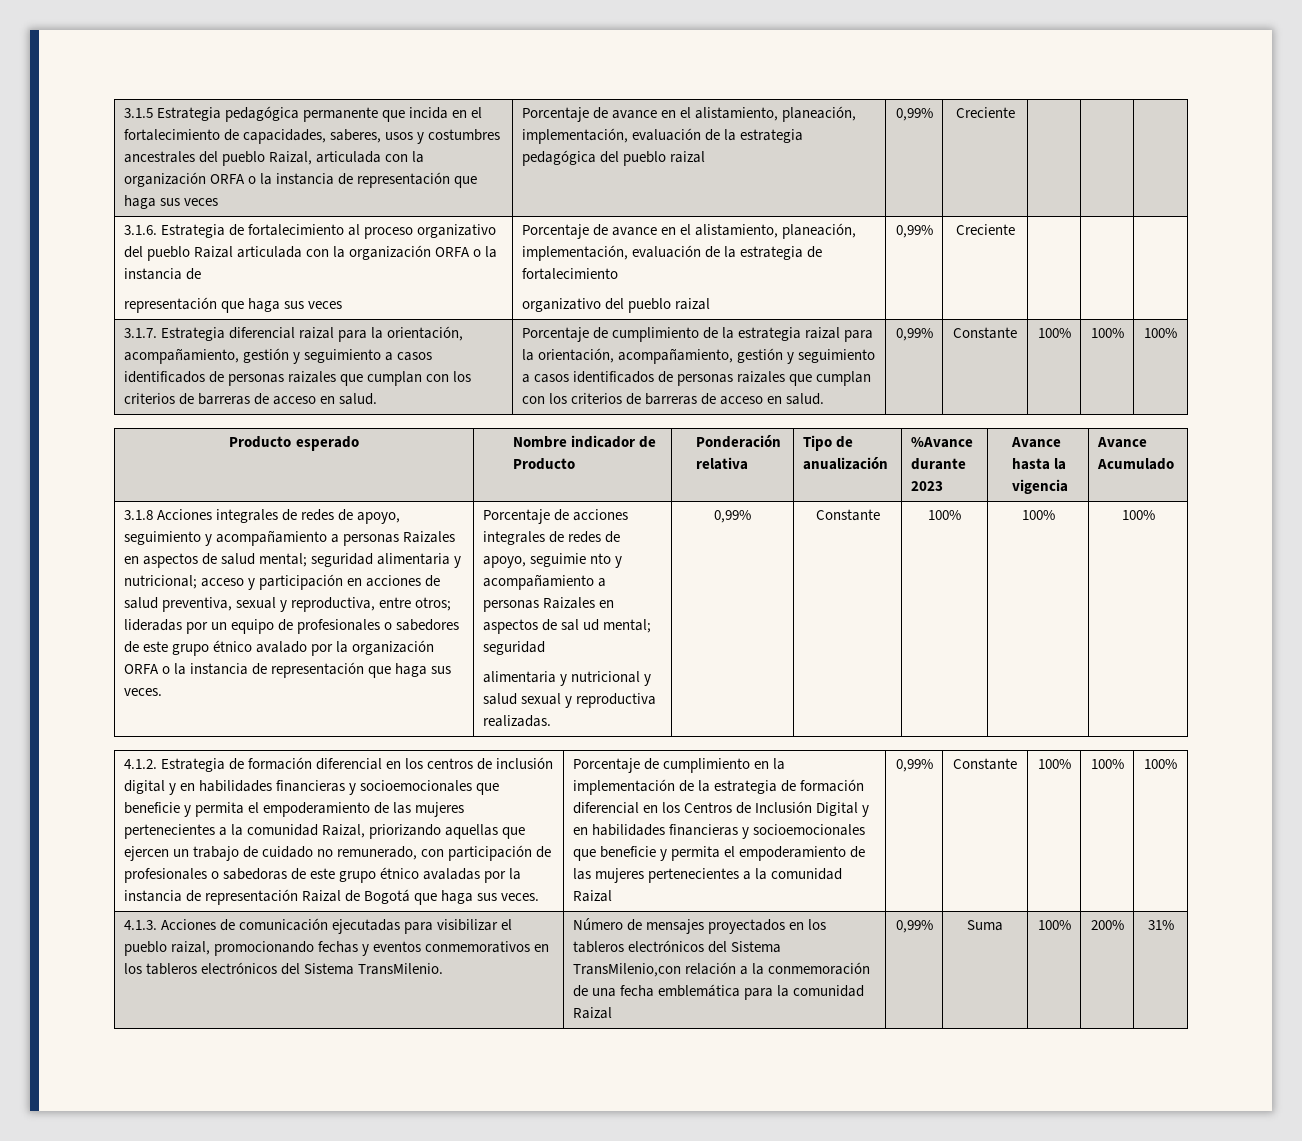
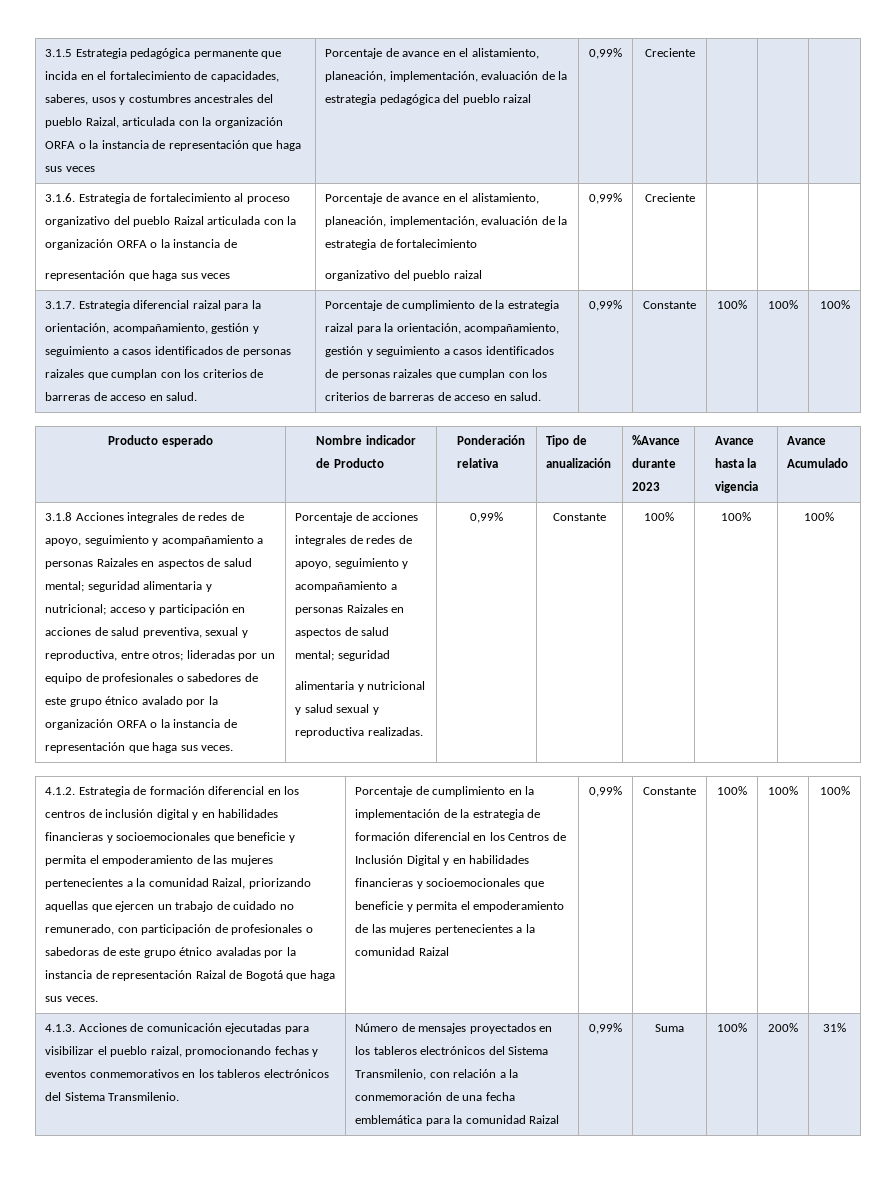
- Porcentaje de acciones integrales de redes de apoyo, seguimie nto y acompañamiento a personas Raizales en aspectos de sal ud mental; seguridad
+ Porcentaje de acciones integrales de redes de apoyo, seguimiento y acompañamiento a personas Raizales en aspectos de salud mental; seguridad
- 4.1.3. Acciones de comunicación ejecutadas para visibilizar el pueblo raizal, promocionando fechas y eventos conmemorativos en los tableros electrónicos del Sistema TransMilenio.
+ 4.1.3. Acciones de comunicación ejecutadas para visibilizar el pueblo raizal, promocionando fechas y eventos conmemorativos en los tableros electrónicos del Sistema Transmilenio.
- Número de mensajes proyectados en los tableros electrónicos del Sistema TransMilenio,con relación a la conmemoración de una fecha emblemática para la comunidad Raizal
+ Número de mensajes proyectados en los tableros electrónicos del Sistema Transmilenio, con relación a la conmemoración de una fecha emblemática para la comunidad Raizal

